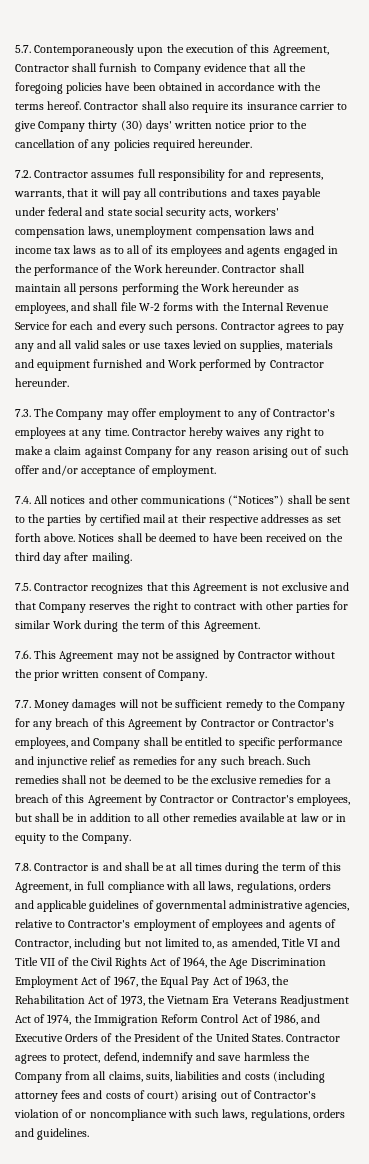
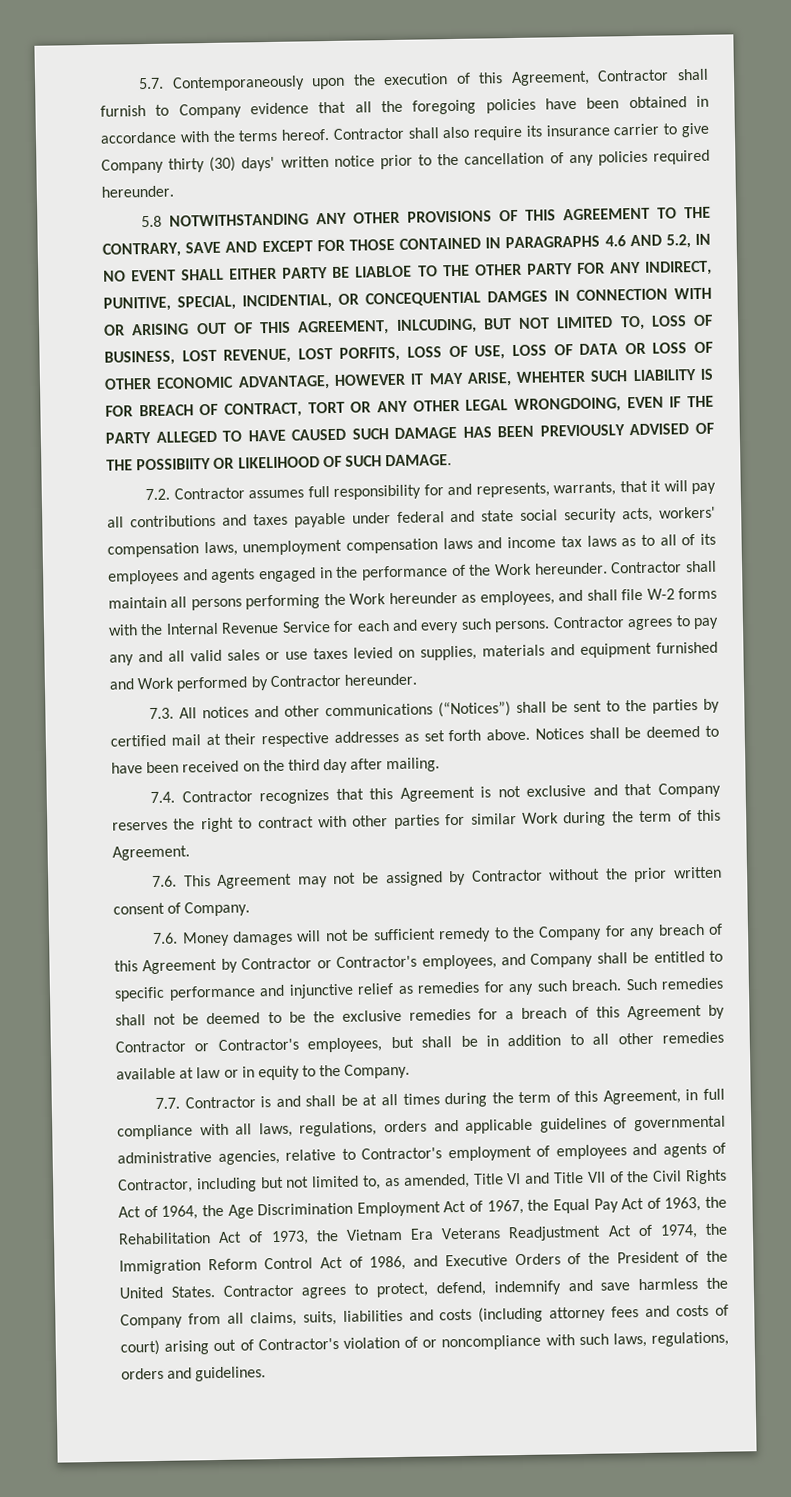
+ 5.8 NOTWITHSTANDING ANY OTHER PROVISIONS OF THIS AGREEMENT TO THE CONTRARY, SAVE AND EXCEPT FOR THOSE CONTAINED IN PARAGRAPHS 4.6 AND 5.2, IN NO EVENT SHALL EITHER PARTY BE LIABLOE TO THE OTHER PARTY FOR ANY INDIRECT, PUNITIVE, SPECIAL, INCIDENTIAL, OR CONCEQUENTIAL DAMGES IN CONNECTION WITH OR ARISING OUT OF THIS AGREEMENT, INLCUDING, BUT NOT LIMITED TO, LOSS OF BUSINESS, LOST REVENUE, LOST PORFITS, LOSS OF USE, LOSS OF DATA OR LOSS OF OTHER ECONOMIC ADVANTAGE, HOWEVER IT MAY ARISE, WHEHTER SUCH LIABILITY IS FOR BREACH OF CONTRACT, TORT OR ANY OTHER LEGAL WRONGDOING, EVEN IF THE PARTY ALLEGED TO HAVE CAUSED SUCH DAMAGE HAS BEEN PREVIOUSLY ADVISED OF THE POSSIBIITY OR LIKELIHOOD OF SUCH DAMAGE.
- 7.3. The Company may offer employment to any of Contractor's employees at any time. Contractor hereby waives any right to make a claim against Company for any reason arising out of such offer and/or acceptance of employment.
- 7.4. All notices and other communications (“Notices”) shall be sent to the parties by certified mail at their respective addresses as set forth above.
+ 7.3. All notices and other communications (“Notices”) shall be sent to the parties by certified mail at their respective addresses as set forth above.
- 7.5. Contractor recognizes that this Agreement is not exclusive and that Company reserves the right to contract with other parties for similar Work during the term of this Agreement.
+ 7.4. Contractor recognizes that this Agreement is not exclusive and that Company reserves the right to contract with other parties for similar Work during the term of this Agreement.
- 7.7. Money damages will not be sufficient remedy to the Company for any breach of this Agreement by Contractor or Contractor's employees, and Company shall be entitled to specific performance and injunctive relief as remedies for any such breach.
+ 7.6. Money damages will not be sufficient remedy to the Company for any breach of this Agreement by Contractor or Contractor's employees, and Company shall be entitled to specific performance and injunctive relief as remedies for any such breach.
- 7.8. Contractor is and shall be at all times during the term of this Agreement, in full compliance with all laws, regulations, orders and applicable guidelines of governmental administrative agencies, relative to Contractor's employment of employees and agents of Contractor, including but not limited to, as amended, Title VI and Title VII of the Civil Rights Act of 1964, the Age Discrimination Employment Act of 1967, the Equal Pay Act of 1963, the Rehabilitation Act of 1973, the Vietnam Era Veterans Readjustment Act of 1974, the Immigration Reform Control Act of 1986, and Executive Orders of the President of the United States.
+ 7.7. Contractor is and shall be at all times during the term of this Agreement, in full compliance with all laws, regulations, orders and applicable guidelines of governmental administrative agencies, relative to Contractor's employment of employees and agents of Contractor, including but not limited to, as amended, Title VI and Title VII of the Civil Rights Act of 1964, the Age Discrimination Employment Act of 1967, the Equal Pay Act of 1963, the Rehabilitation Act of 1973, the Vietnam Era Veterans Readjustment Act of 1974, the Immigration Reform Control Act of 1986, and Executive Orders of the President of the United States.

